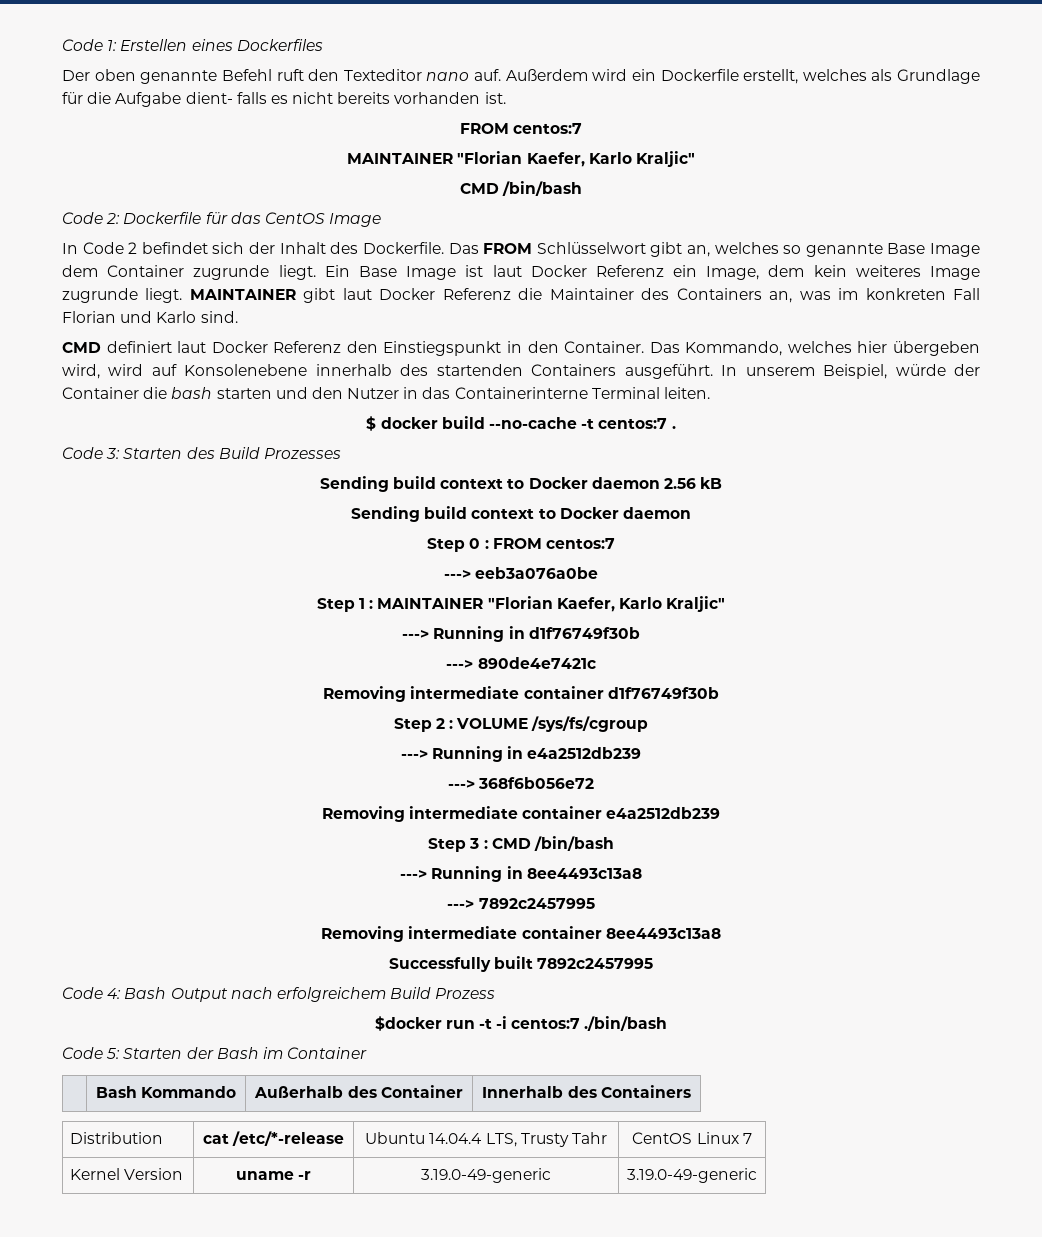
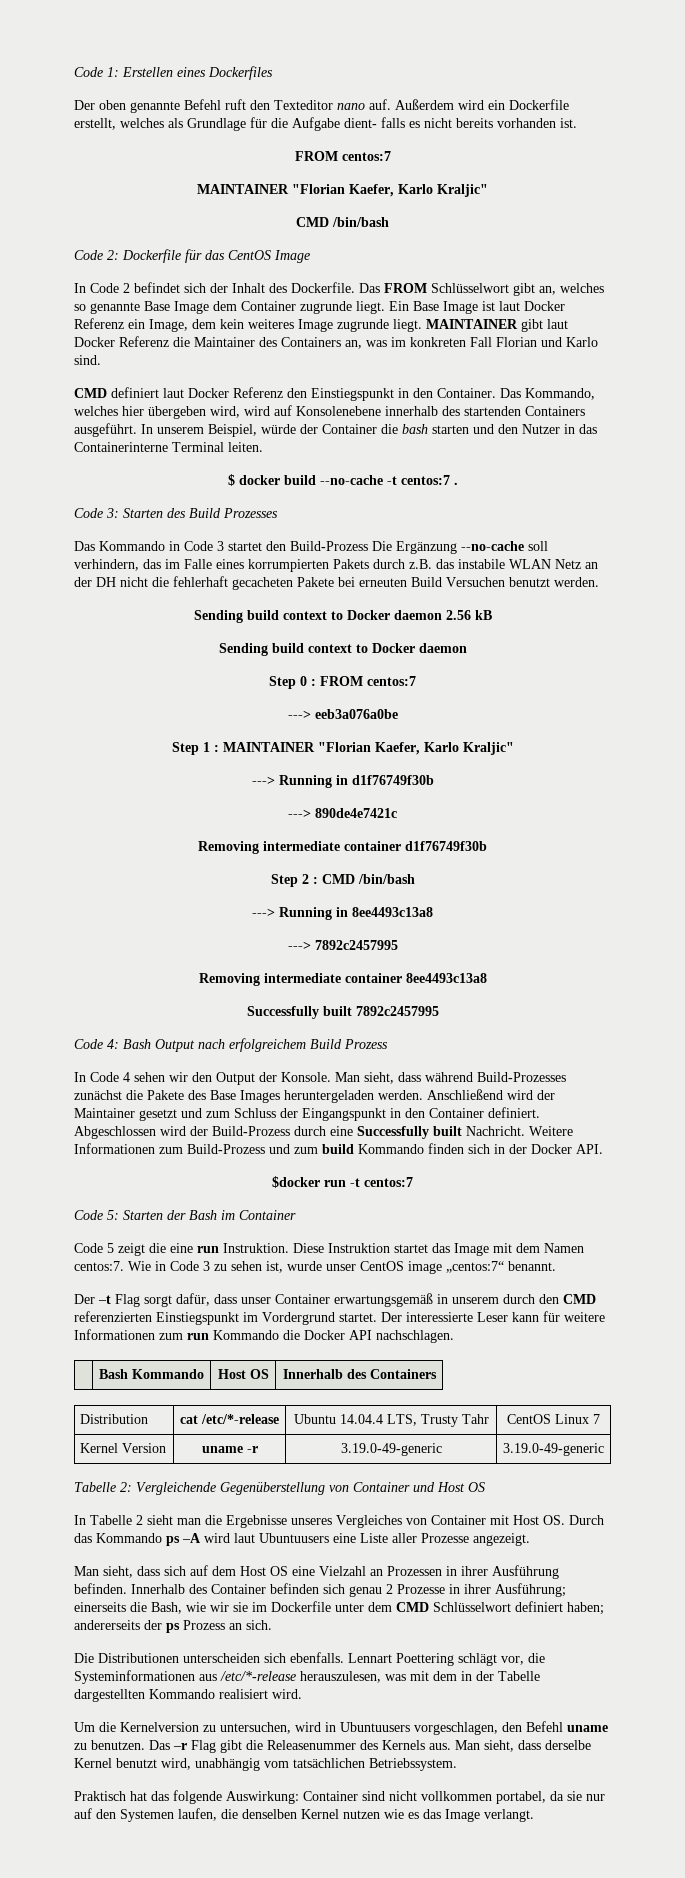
+ Das Kommando in Code 3 startet den Build-Prozess Die Ergänzung --no-cache soll verhindern, das im Falle eines korrumpierten Pakets durch z.B. das instabile WLAN Netz an der DH nicht die fehlerhaft gecacheten Pakete bei erneuten Build Versuchen benutzt werden.
- Step 2 : VOLUME /sys/fs/cgroup
- ---> Running in e4a2512db239
- ---> 368f6b056e72
- Removing intermediate container e4a2512db239
- Step 3 : CMD /bin/bash
+ Step 2 : CMD /bin/bash
+ In Code 4 sehen wir den Output der Konsole. Man sieht, dass während Build-Prozesses zunächst die Pakete des Base Images heruntergeladen werden. Anschließend wird der Maintainer gesetzt und zum Schluss der Eingangspunkt in den Container definiert. Abgeschlossen wird der Build-Prozess durch eine Successfully built Nachricht. Weitere Informationen zum Build-Prozess und zum build Kommando finden sich in der Docker API.
- $docker run -t -i centos:7 ./bin/bash
+ $docker run -t centos:7
+ Code 5 zeigt die eine run Instruktion. Diese Instruktion startet das Image mit dem Namen centos:7. Wie in Code 3 zu sehen ist, wurde unser CentOS image „centos:7“ benannt.
+ Der –t Flag sorgt dafür, dass unser Container erwartungsgemäß in unserem durch den CMD referenzierten Einstiegspunkt im Vordergrund startet. Der interessierte Leser kann für weitere Informationen zum run Kommando die Docker API nachschlagen.
- | Bash Kommando | Außerhalb des Container | Innerhalb des Containers
+ | Bash Kommando | Host OS | Innerhalb des Containers
+ Tabelle 2: Vergleichende Gegenüberstellung von Container und Host OS
+ In Tabelle 2 sieht man die Ergebnisse unseres Vergleiches von Container mit Host OS. Durch das Kommando ps –A wird laut Ubuntuusers eine Liste aller Prozesse angezeigt.
+ Man sieht, dass sich auf dem Host OS eine Vielzahl an Prozessen in ihrer Ausführung befinden. Innerhalb des Container befinden sich genau 2 Prozesse in ihrer Ausführung; einerseits die Bash, wie wir sie im Dockerfile unter dem CMD Schlüsselwort definiert haben; andererseits der ps Prozess an sich.
+ Die Distributionen unterscheiden sich ebenfalls. Lennart Poettering schlägt vor, die Systeminformationen aus /etc/*-release herauszulesen, was mit dem in der Tabelle dargestellten Kommando realisiert wird.
+ Um die Kernelversion zu untersuchen, wird in Ubuntuusers vorgeschlagen, den Befehl uname zu benutzen. Das –r Flag gibt die Releasenummer des Kernels aus. Man sieht, dass derselbe Kernel benutzt wird, unabhängig vom tatsächlichen Betriebssystem.
+ Praktisch hat das folgende Auswirkung: Container sind nicht vollkommen portabel, da sie nur auf den Systemen laufen, die denselben Kernel nutzen wie es das Image verlangt.

